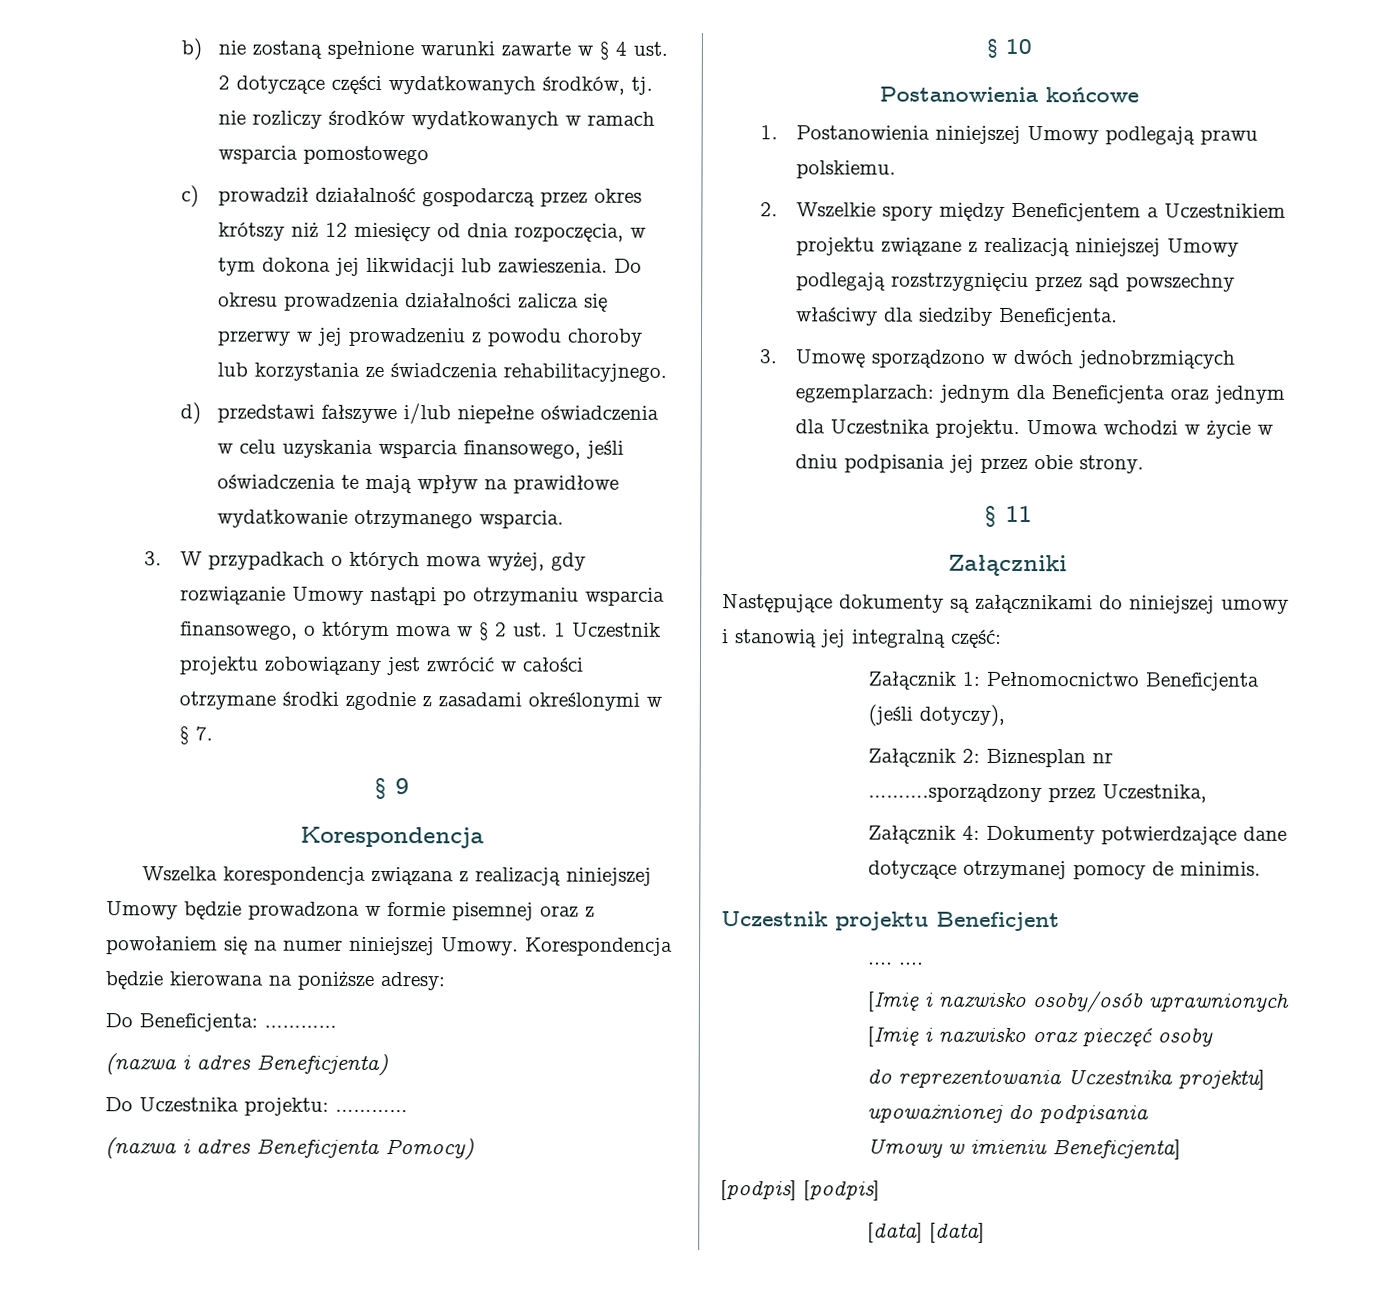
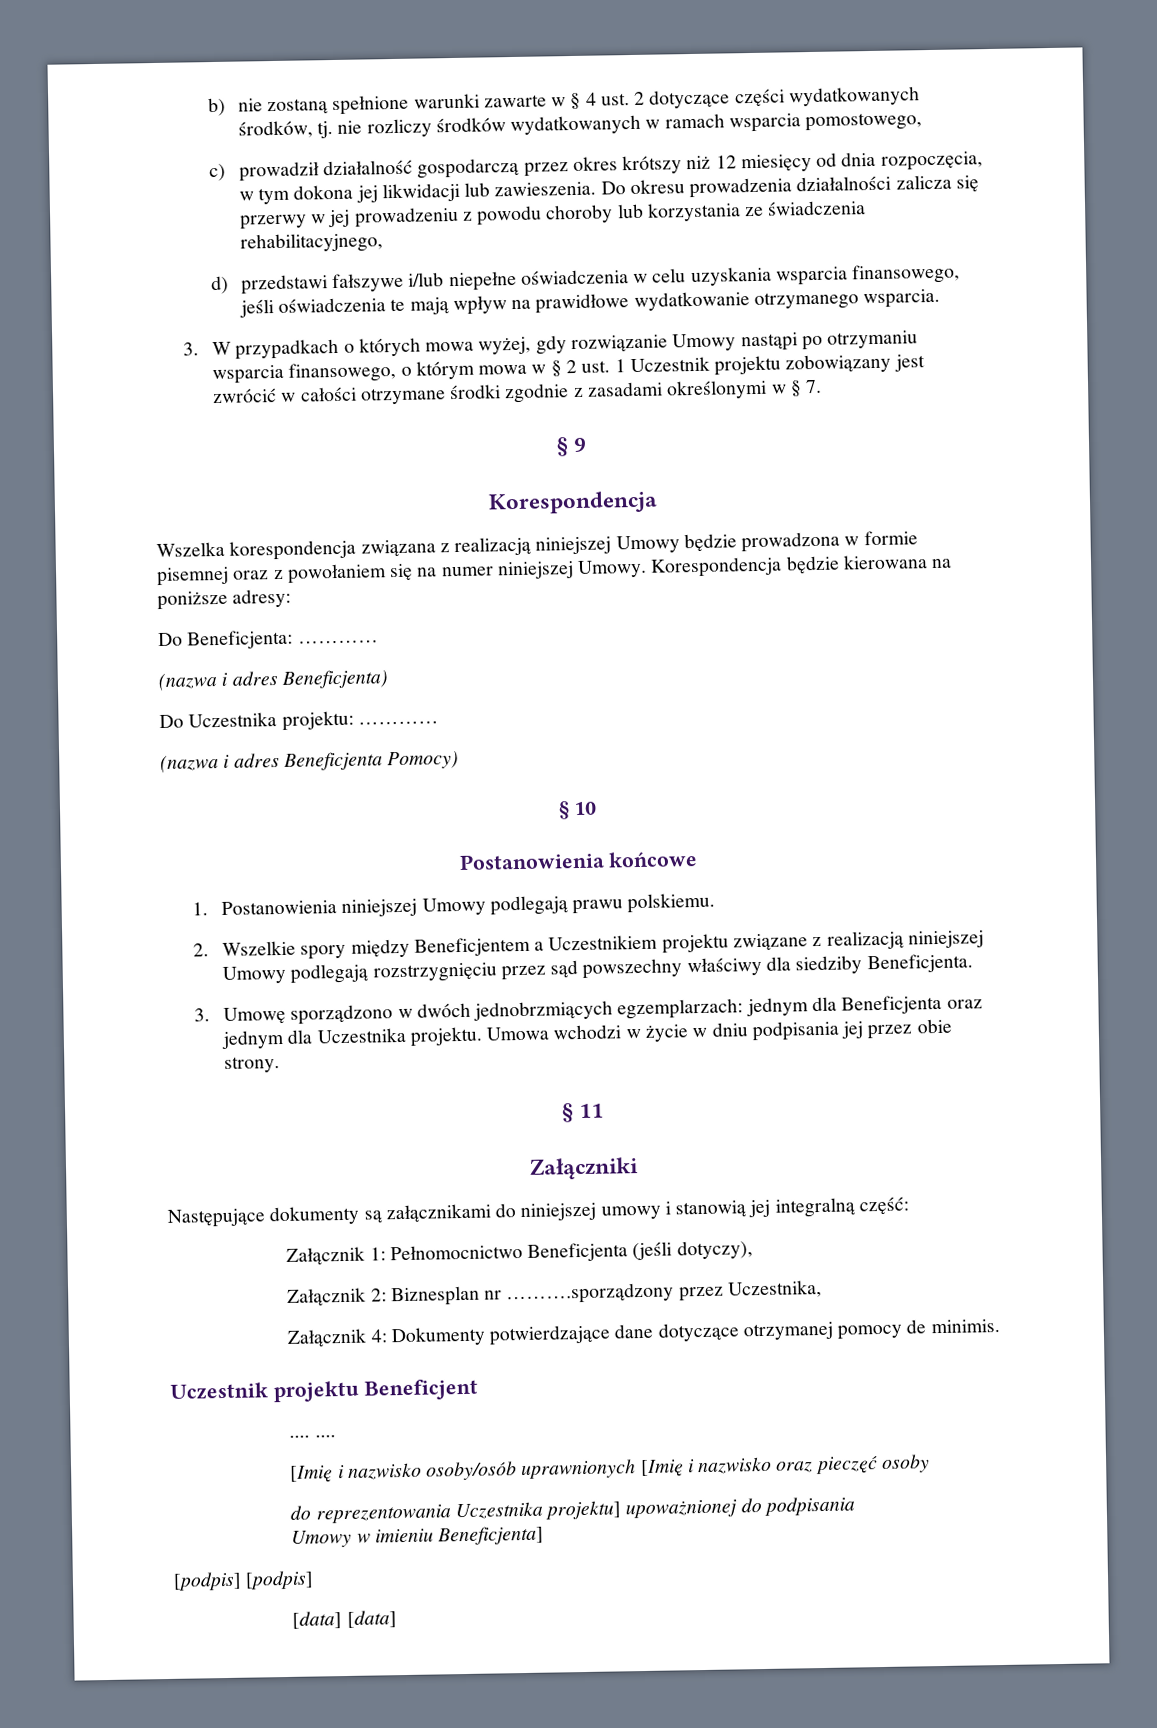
- b) nie zostaną spełnione warunki zawarte w § 4 ust. 2 dotyczące części wydatkowanych środków, tj. nie rozliczy środków wydatkowanych w ramach wsparcia pomostowego
+ b) nie zostaną spełnione warunki zawarte w § 4 ust. 2 dotyczące części wydatkowanych środków, tj. nie rozliczy środków wydatkowanych w ramach wsparcia pomostowego,
- Do okresu prowadzenia działalności zalicza się przerwy w jej prowadzeniu z powodu choroby lub korzystania ze świadczenia rehabilitacyjnego.
+ Do okresu prowadzenia działalności zalicza się przerwy w jej prowadzeniu z powodu choroby lub korzystania ze świadczenia rehabilitacyjnego,

